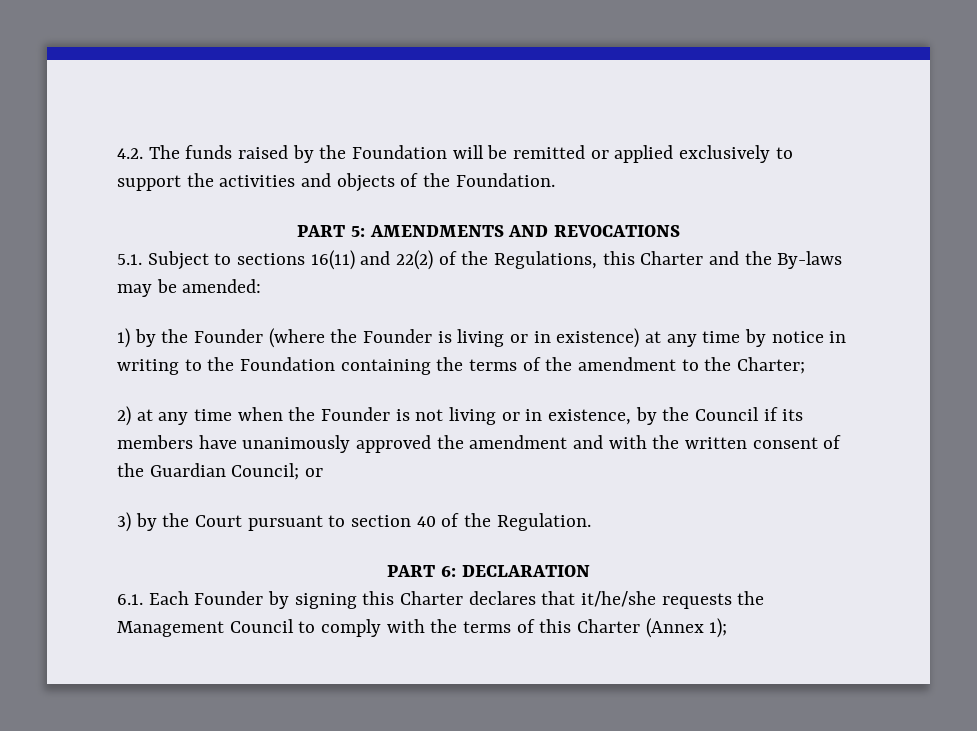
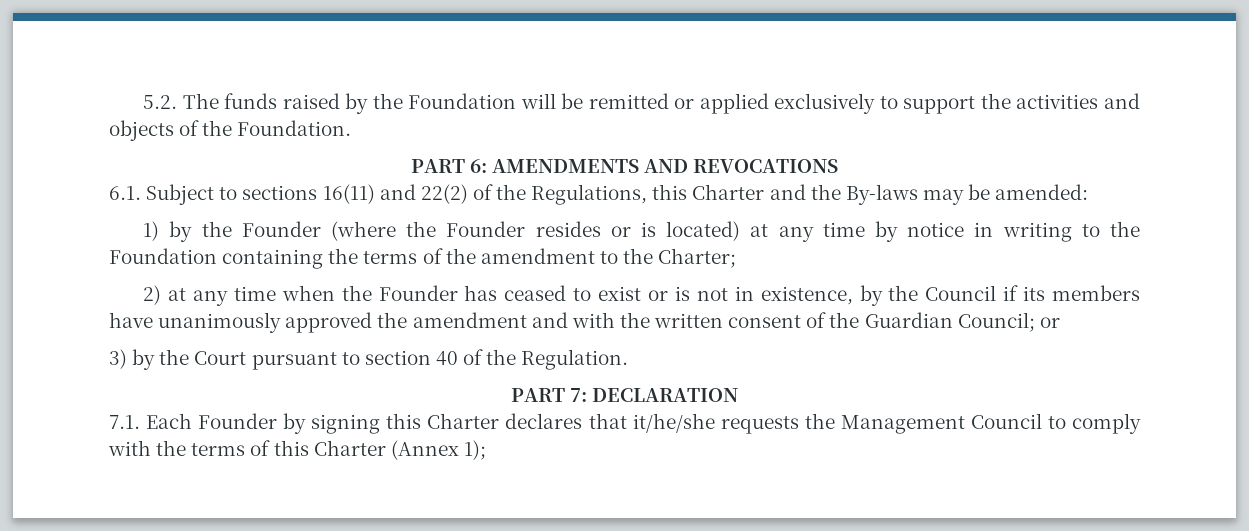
- 4.2. The funds raised by the Foundation will be remitted or applied exclusively to support the activities and objects of the Foundation.
+ 5.2. The funds raised by the Foundation will be remitted or applied exclusively to support the activities and objects of the Foundation.
- PART 5: AMENDMENTS AND REVOCATIONS
+ PART 6: AMENDMENTS AND REVOCATIONS
- 5.1. Subject to sections 16(11) and 22(2) of the Regulations, this Charter and the By-laws may be amended:
+ 6.1. Subject to sections 16(11) and 22(2) of the Regulations, this Charter and the By-laws may be amended:
- 1) by the Founder (where the Founder is living or in existence) at any time by notice in writing to the Foundation containing the terms of the amendment to the Charter;
+ 1) by the Founder (where the Founder resides or is located) at any time by notice in writing to the Foundation containing the terms of the amendment to the Charter;
- 2) at any time when the Founder is not living or in existence, by the Council if its members have unanimously approved the amendment and with the written consent of the Guardian Council; or
+ 2) at any time when the Founder has ceased to exist or is not in existence, by the Council if its members have unanimously approved the amendment and with the written consent of the Guardian Council; or
- PART 6: DECLARATION
+ PART 7: DECLARATION
- 6.1. Each Founder by signing this Charter declares that it/he/she requests the Management Council to comply with the terms of this Charter (Annex 1);
+ 7.1. Each Founder by signing this Charter declares that it/he/she requests the Management Council to comply with the terms of this Charter (Annex 1);

